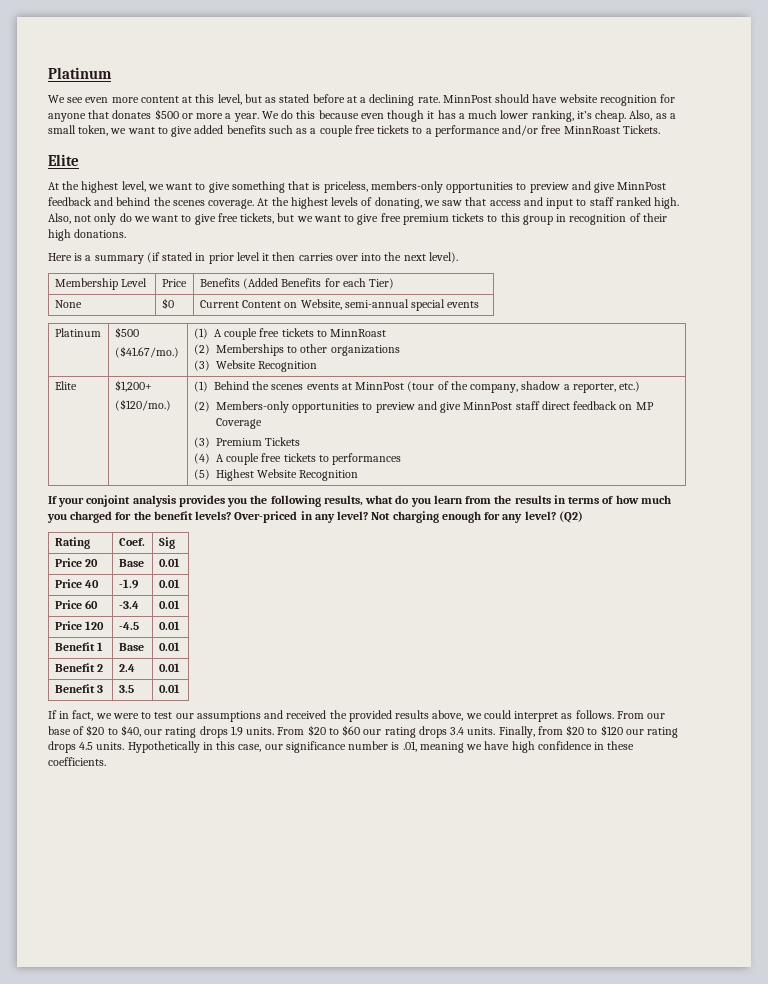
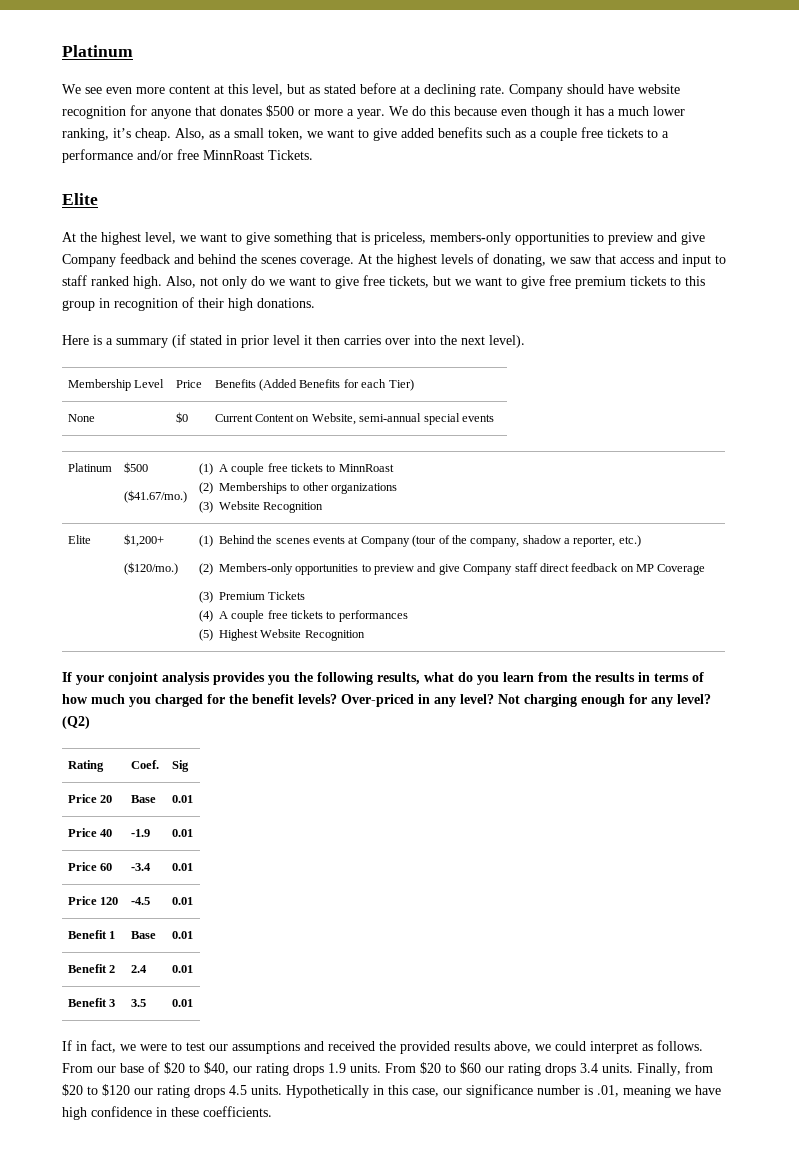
- MinnPost should have website recognition for anyone that donates $500 or more a year.
+ Company should have website recognition for anyone that donates $500 or more a year.
- At the highest level, we want to give something that is priceless, members-only opportunities to preview and give MinnPost feedback and behind the scenes coverage.
+ At the highest level, we want to give something that is priceless, members-only opportunities to preview and give Company feedback and behind the scenes coverage.
- (1) Behind the scenes events at MinnPost (tour of the company, shadow a reporter, etc.)
+ (1) Behind the scenes events at Company (tour of the company, shadow a reporter, etc.)
- (2) Members-only opportunities to preview and give MinnPost staff direct feedback on MP Coverage
+ (2) Members-only opportunities to preview and give Company staff direct feedback on MP Coverage

